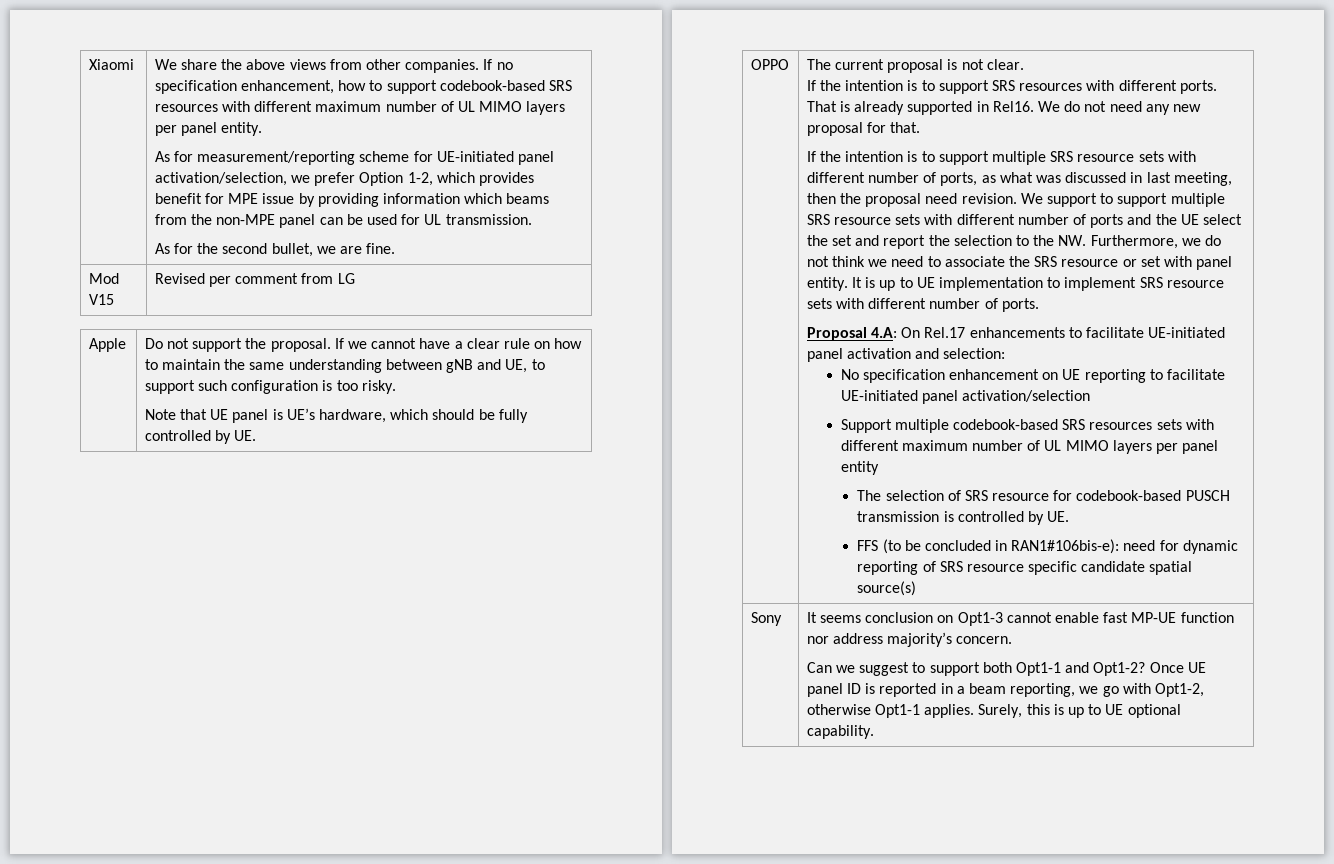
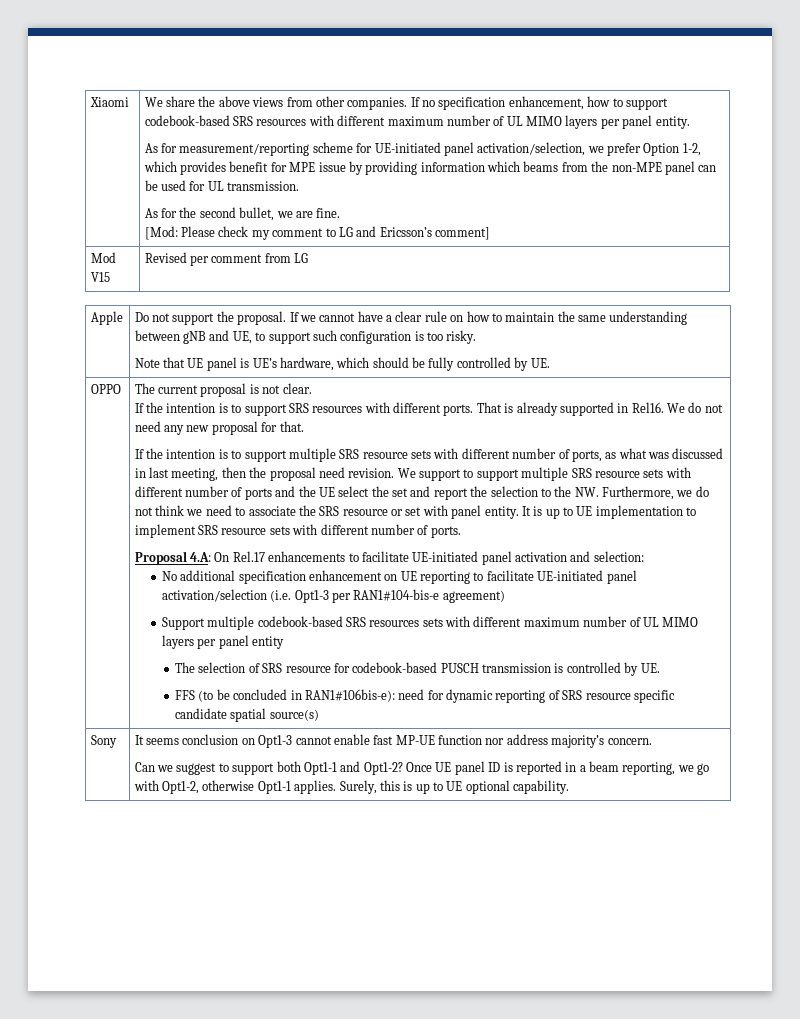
+ [Mod: Please check my comment to LG and Ericsson’s comment]
- No specification enhancement on UE reporting to facilitate UE-initiated panel activation/selection
+ No additional specification enhancement on UE reporting to facilitate UE-initiated panel activation/selection (i.e. Opt1-3 per RAN1#104-bis-e agreement)

